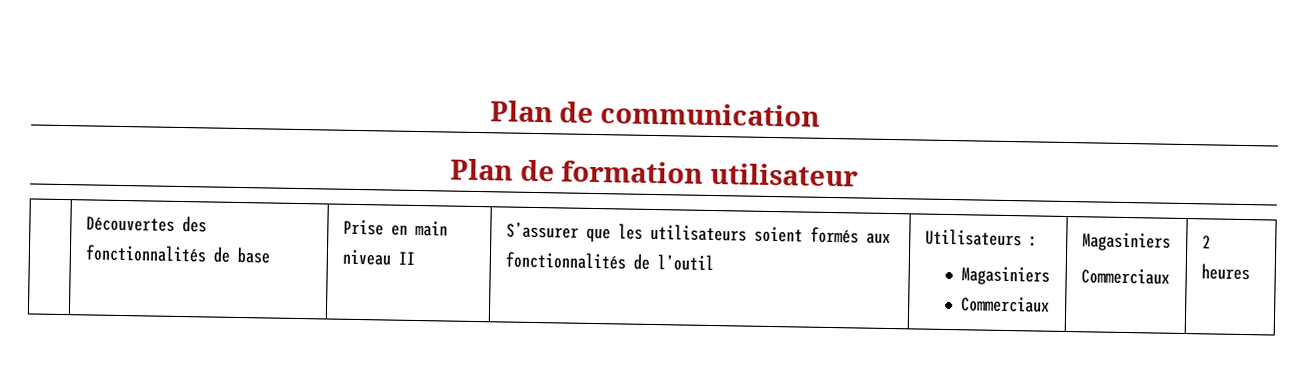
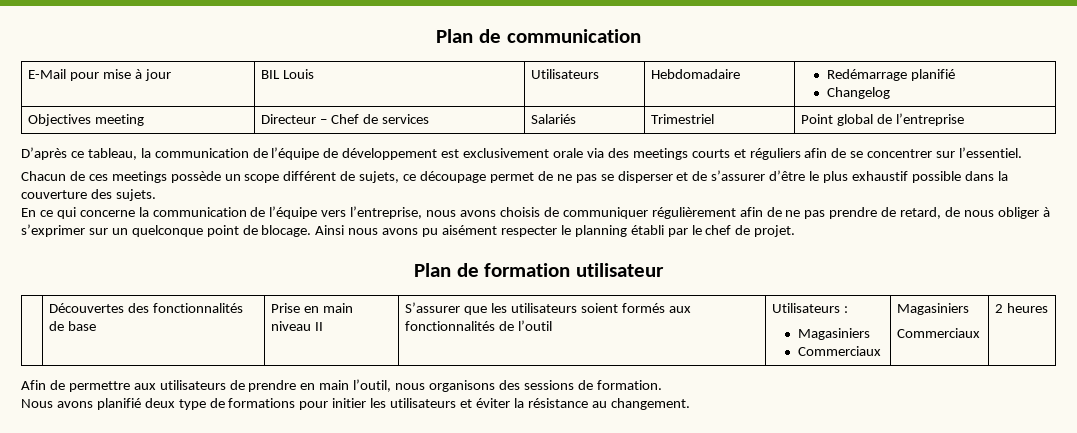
+ E-Mail pour mise à jour | BIL Louis | Utilisateurs | Hebdomadaire | Redémarrage planifié
+ Changelog
+ Objectives meeting | Directeur – Chef de services | Salariés | Trimestriel | Point global de l’entreprise
+ D’après ce tableau, la communication de l’équipe de développement est exclusivement orale via des meetings courts et réguliers afin de se concentrer sur l’essentiel.
+ Chacun de ces meetings possède un scope différent de sujets, ce découpage permet de ne pas se disperser et de s’assurer d’être le plus exhaustif possible dans la couverture des sujets.
+ En ce qui concerne la communication de l’équipe vers l’entreprise, nous avons choisis de communiquer régulièrement afin de ne pas prendre de retard, de nous obliger à s’exprimer sur un quelconque point de blocage. Ainsi nous avons pu aisément respecter le planning établi par le chef de projet.
+ Afin de permettre aux utilisateurs de prendre en main l’outil, nous organisons des sessions de formation.
+ Nous avons planifié deux type de formations pour initier les utilisateurs et éviter la résistance au changement.

